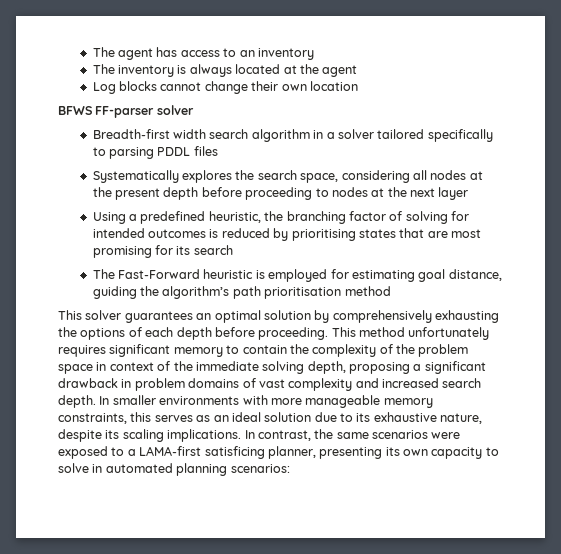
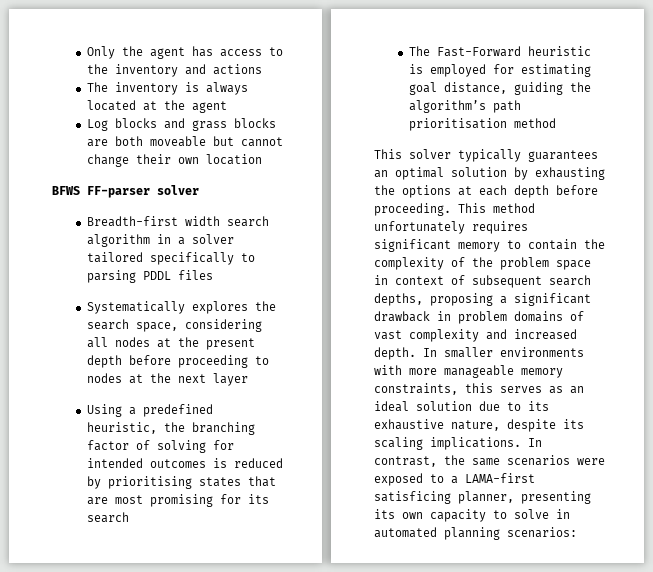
- The agent has access to an inventory
+ Only the agent has access to the inventory and actions
- Log blocks cannot change their own location
+ Log blocks and grass blocks are both moveable but cannot change their own location
- This solver guarantees an optimal solution by comprehensively exhausting the options of each depth before proceeding.
+ This solver typically guarantees an optimal solution by exhausting the options at each depth before proceeding.
- This method unfortunately requires significant memory to contain the complexity of the problem space in context of the immediate solving depth, proposing a significant drawback in problem domains of vast complexity and increased search depth.
+ This method unfortunately requires significant memory to contain the complexity of the problem space in context of subsequent search depths, proposing a significant drawback in problem domains of vast complexity and increased depth.

